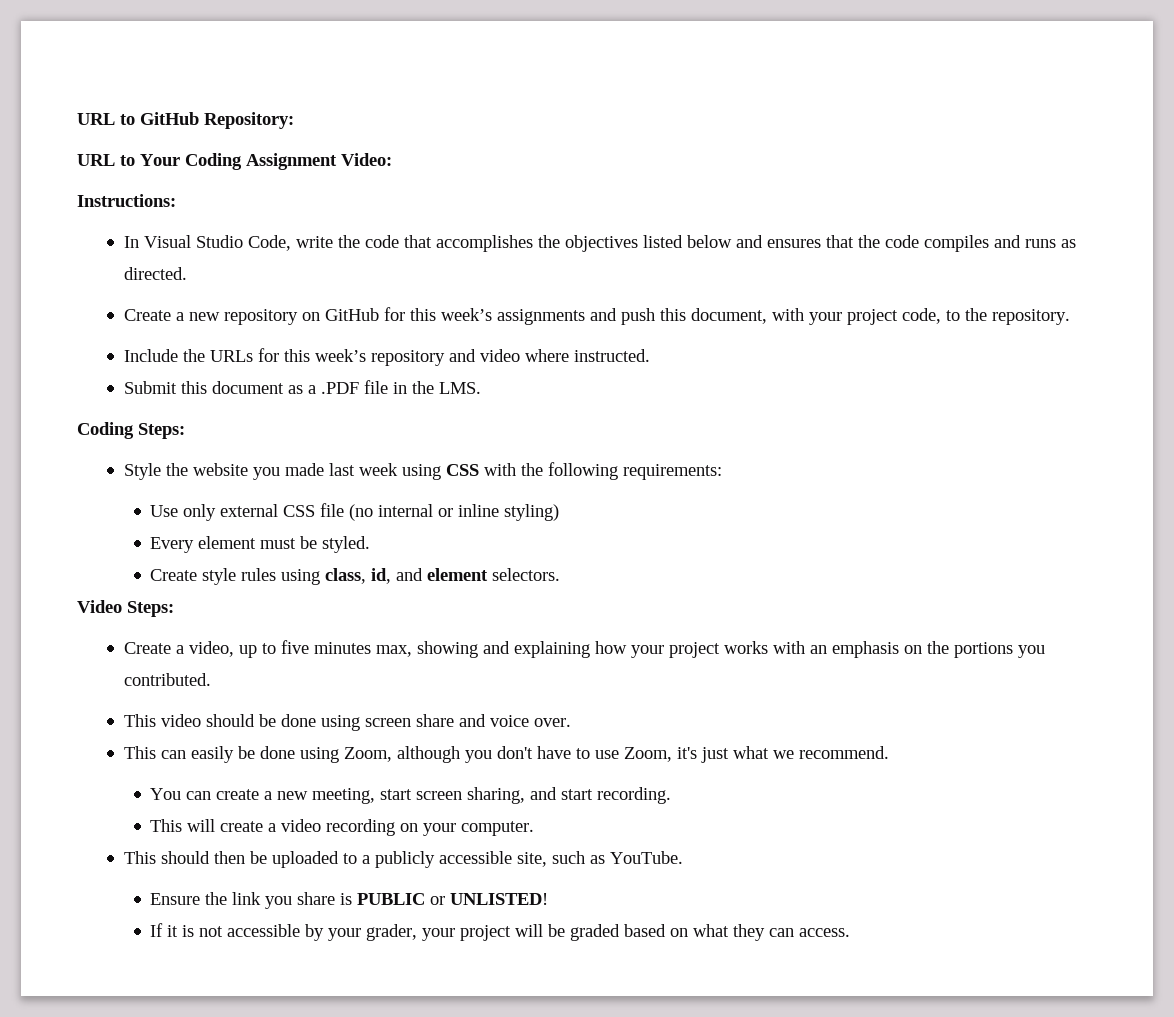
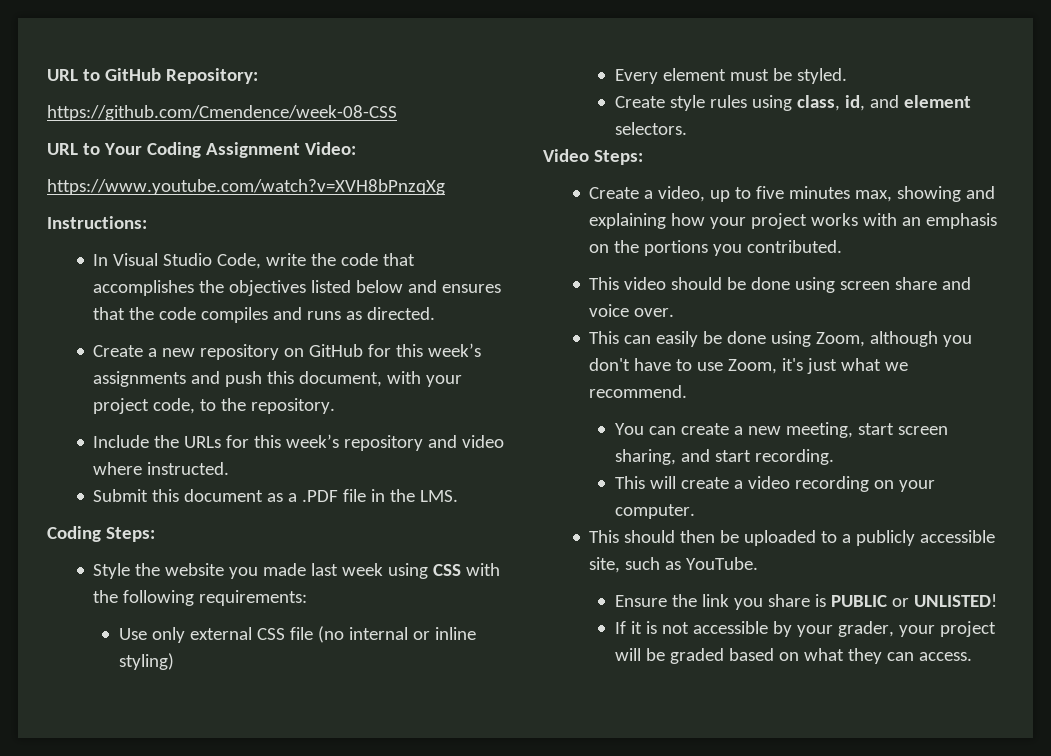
+ https://github.com/Cmendence/week-08-CSS
+ https://www.youtube.com/watch?v=XVH8bPnzqXg

